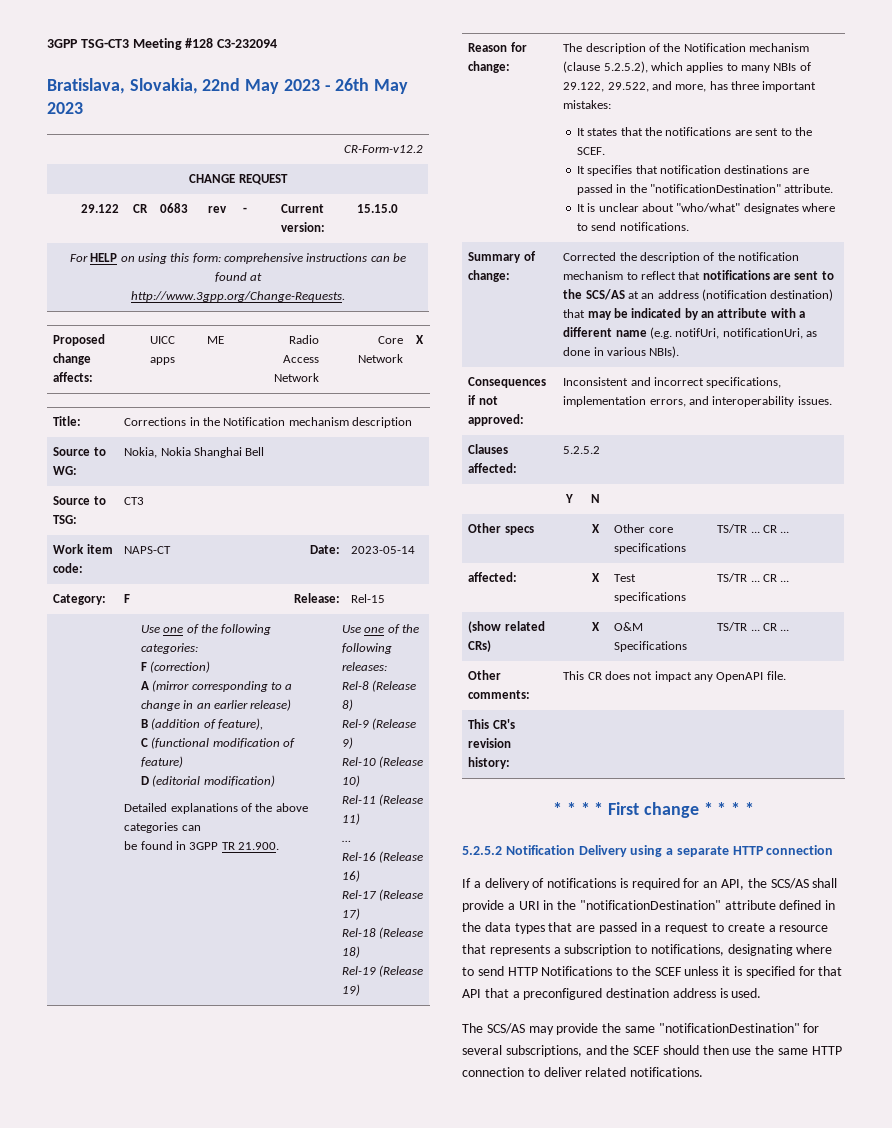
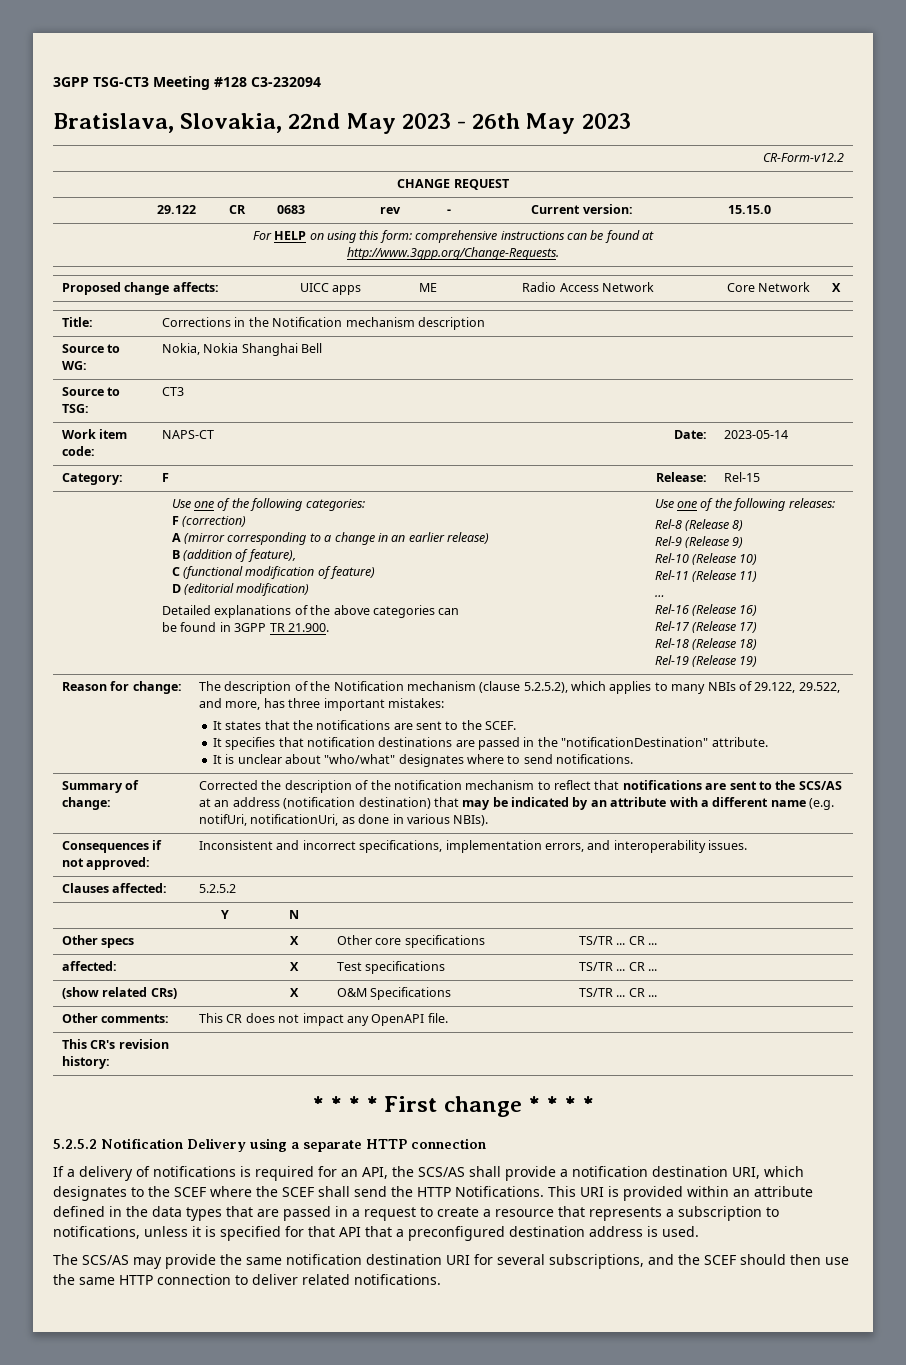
- If a delivery of notifications is required for an API, the SCS/AS shall provide a URI in the "notificationDestination" attribute defined in the data types that are passed in a request to create a resource that represents a subscription to notifications, designating where to send HTTP Notifications to the SCEF unless it is specified for that API that a preconfigured destination address is used.
+ If a delivery of notifications is required for an API, the SCS/AS shall provide a notification destination URI, which designates to the SCEF where the SCEF shall send the HTTP Notifications. This URI is provided within an attribute defined in the data types that are passed in a request to create a resource that represents a subscription to notifications, unless it is specified for that API that a preconfigured destination address is used.
- The SCS/AS may provide the same "notificationDestination" for several subscriptions, and the SCEF should then use the same HTTP connection to deliver related notifications.
+ The SCS/AS may provide the same notification destination URI for several subscriptions, and the SCEF should then use the same HTTP connection to deliver related notifications.

